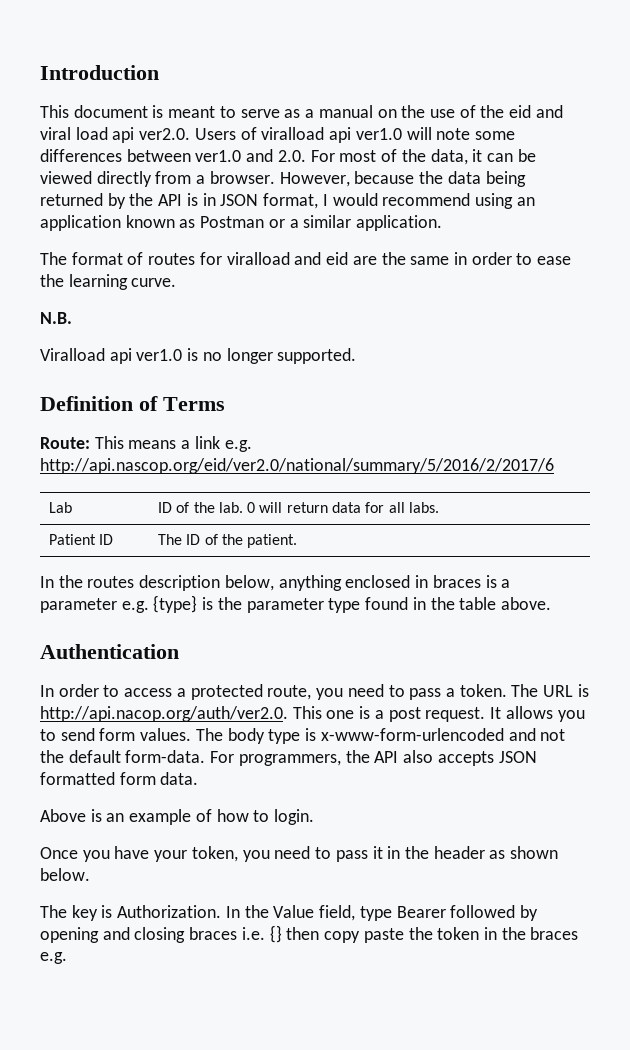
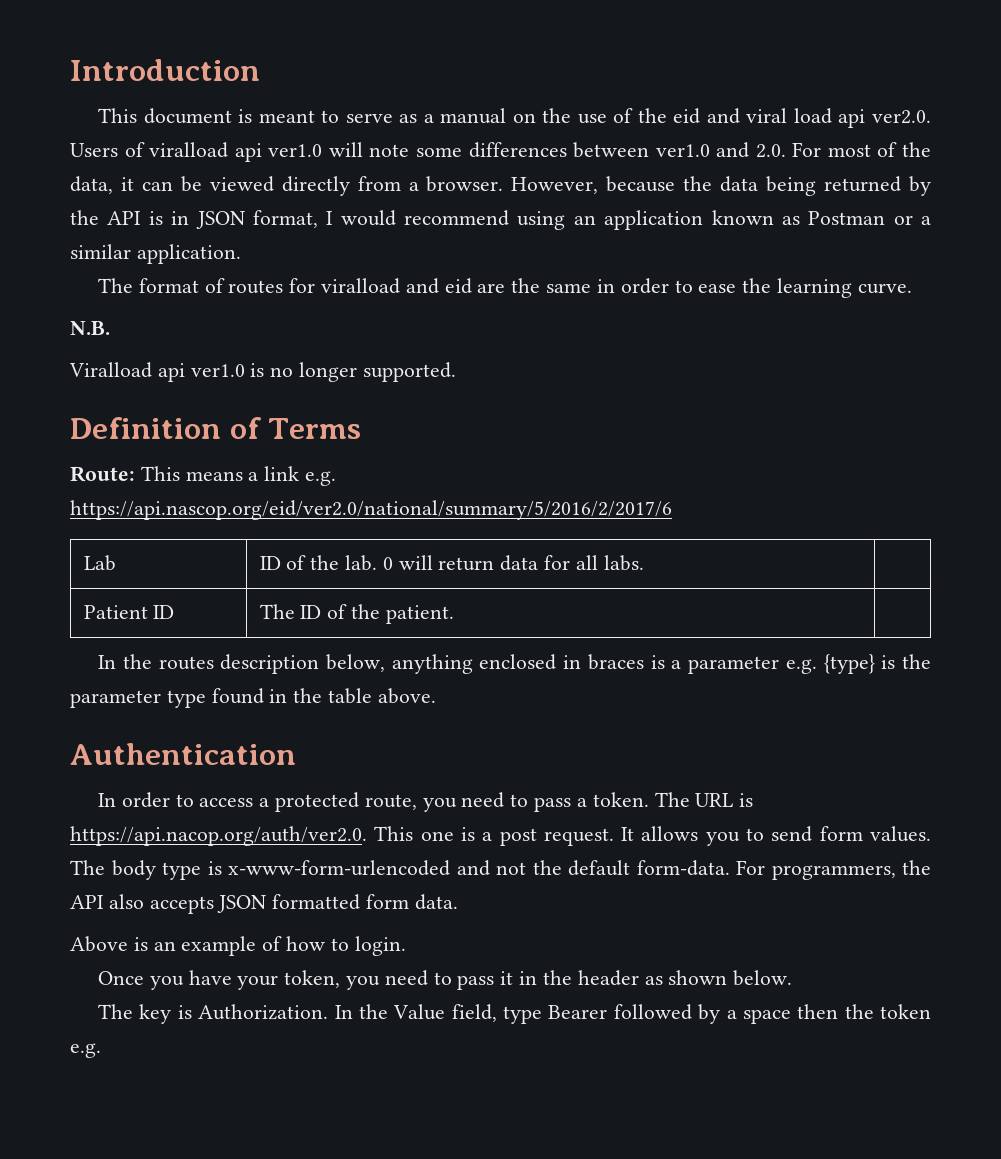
- Route: This means a link e.g. http://api.nascop.org/eid/ver2.0/national/summary/5/2016/2/2017/6
+ Route: This means a link e.g. https://api.nascop.org/eid/ver2.0/national/summary/5/2016/2/2017/6
- The URL is http://api.nacop.org/auth/ver2.0. This one is a post request.
+ The URL is https://api.nacop.org/auth/ver2.0. This one is a post request.
- In the Value field, type Bearer followed by opening and closing braces i.e. {} then copy paste the token in the braces e.g.
+ In the Value field, type Bearer followed by a space then the token e.g.

